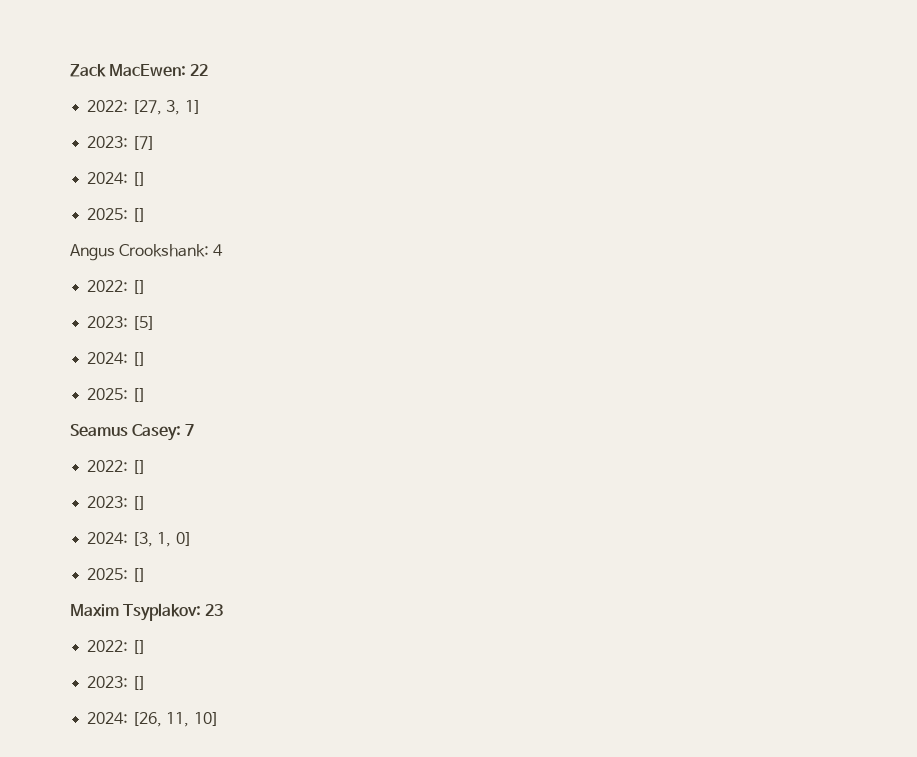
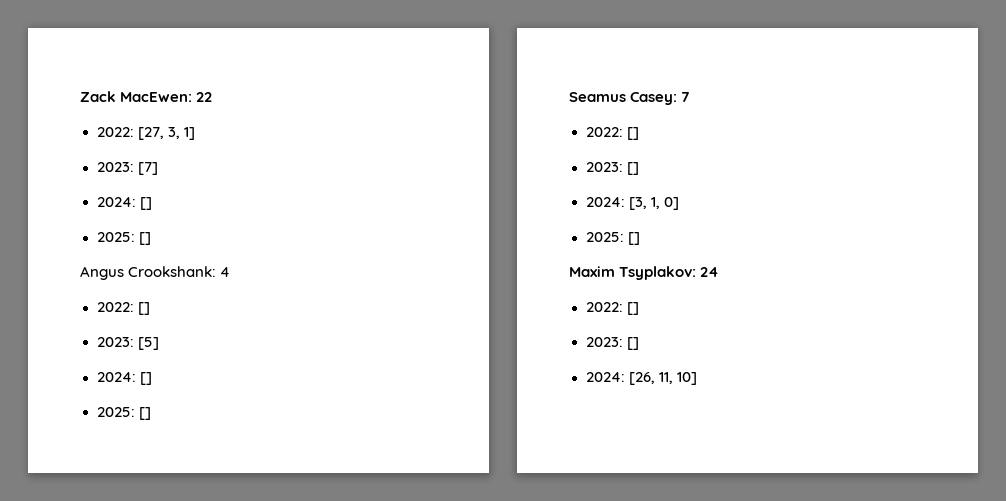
- Maxim Tsyplakov: 23
+ Maxim Tsyplakov: 24

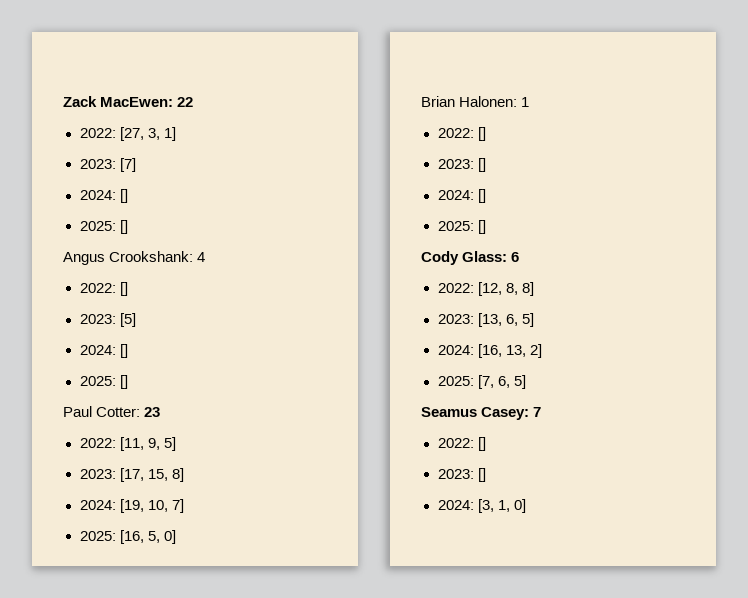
+ Paul Cotter: 23
+ 2022: [11, 9, 5]
+ 2023: [17, 15, 8]
+ 2024: [19, 10, 7]
+ 2025: [16, 5, 0]
+ Brian Halonen: 1
+ 2022: []
+ 2023: []
+ 2024: []
+ 2025: []
+ Cody Glass: 6
+ 2022: [12, 8, 8]
+ 2023: [13, 6, 5]
+ 2024: [16, 13, 2]
+ 2025: [7, 6, 5]
  2024: [3, 1, 0]
- 2025: []
- Maxim Tsyplakov: 24
- 2022: []
- 2023: []
- 2024: [26, 11, 10]

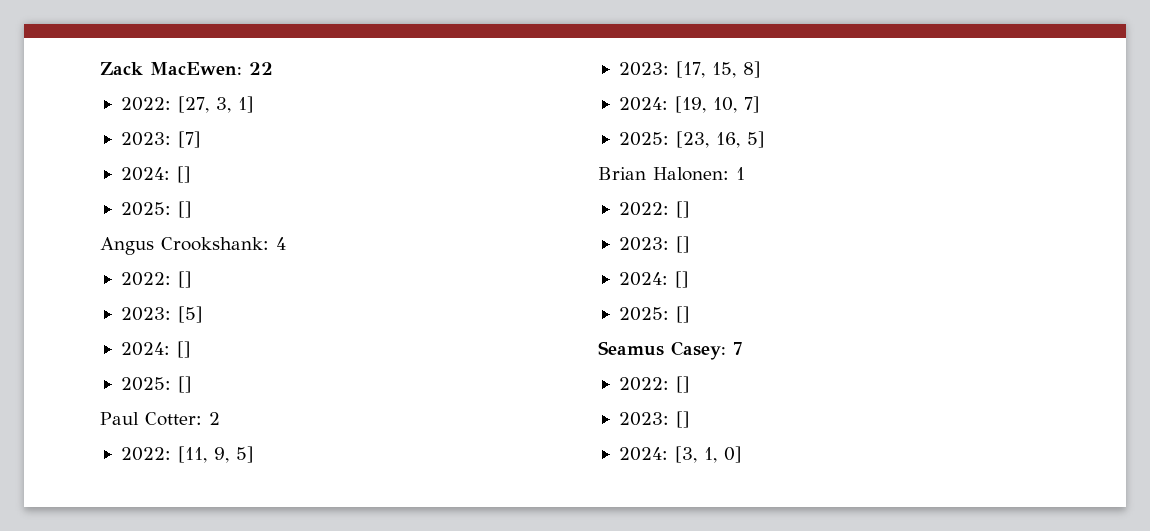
- Paul Cotter: 23
+ Paul Cotter: 2
- 2025: [16, 5, 0]
+ 2025: [23, 16, 5]
- Cody Glass: 6
- 2022: [12, 8, 8]
- 2023: [13, 6, 5]
- 2024: [16, 13, 2]
- 2025: [7, 6, 5]

